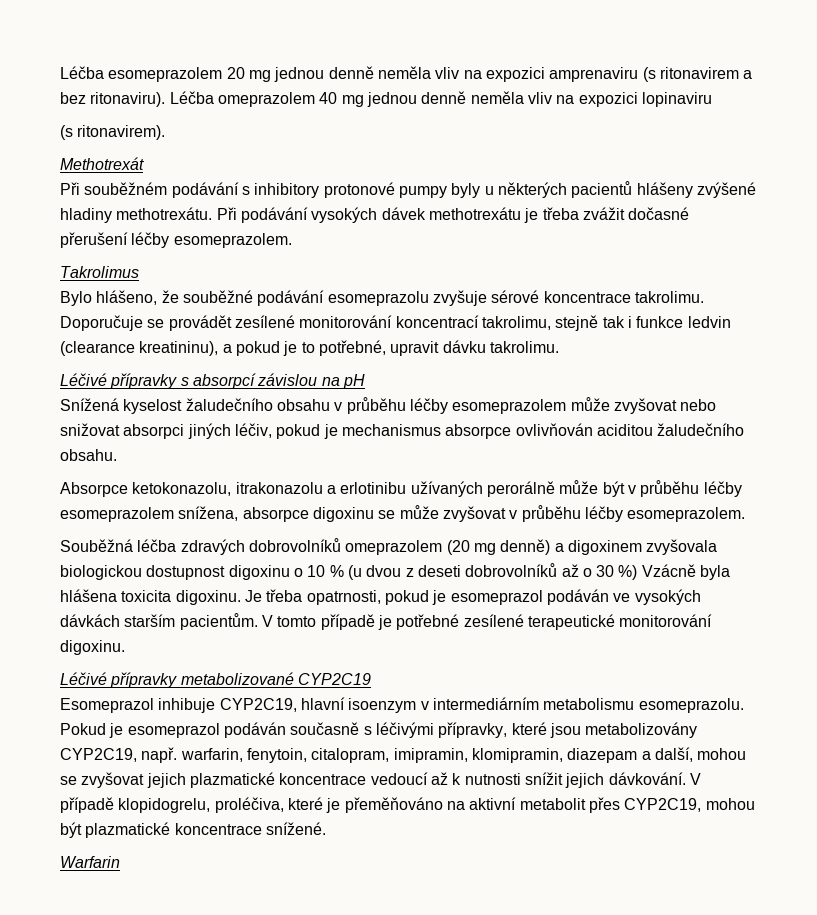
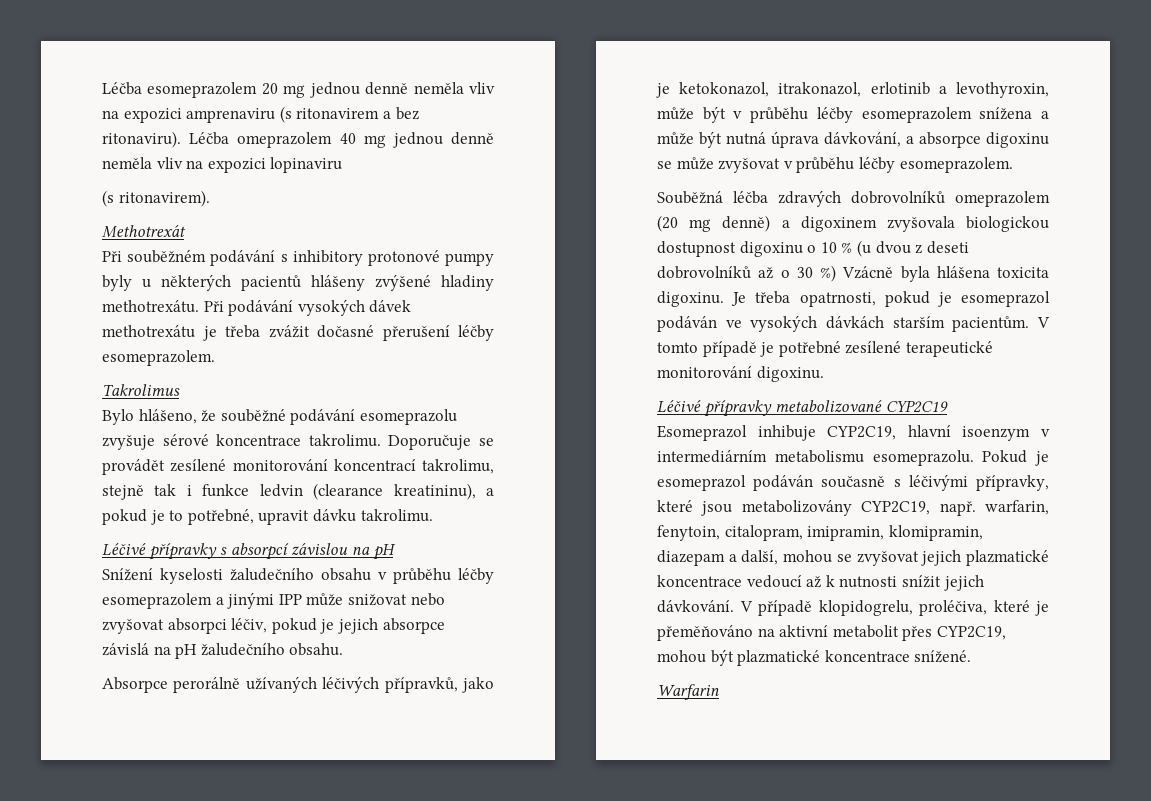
- Snížená kyselost žaludečního obsahu v průběhu léčby esomeprazolem může zvyšovat nebo snižovat absorpci jiných léčiv, pokud je mechanismus absorpce ovlivňován aciditou žaludečního obsahu.
- Absorpce ketokonazolu, itrakonazolu a erlotinibu užívaných perorálně může být v průběhu léčby esomeprazolem snížena, absorpce digoxinu se může zvyšovat v průběhu léčby esomeprazolem.
+ Snížení kyselosti žaludečního obsahu v průběhu léčby esomeprazolem a jinými IPP může snižovat nebo zvyšovat absorpci léčiv, pokud je jejich absorpce závislá na pH žaludečního obsahu.
+ Absorpce perorálně užívaných léčivých přípravků, jako je ketokonazol, itrakonazol, erlotinib a levothyroxin, může být v průběhu léčby esomeprazolem snížena a může být nutná úprava dávkování, a absorpce digoxinu se může zvyšovat v průběhu léčby esomeprazolem.

